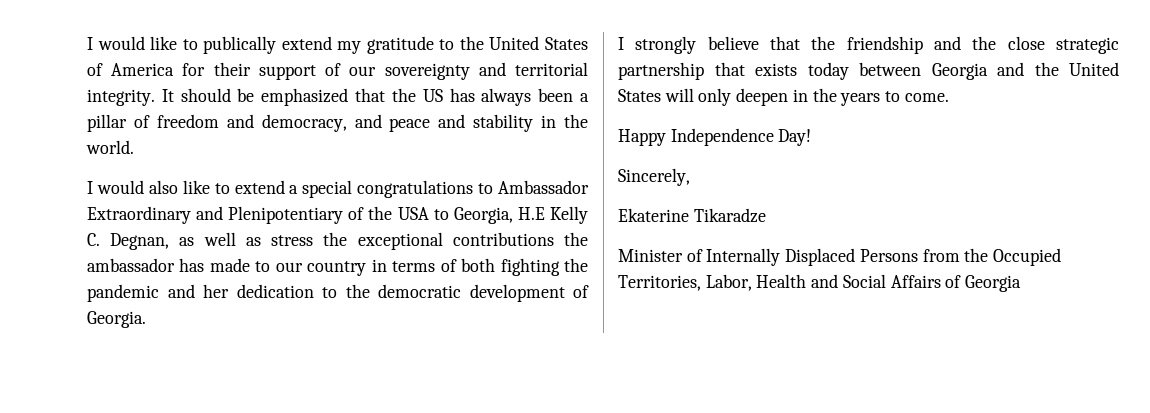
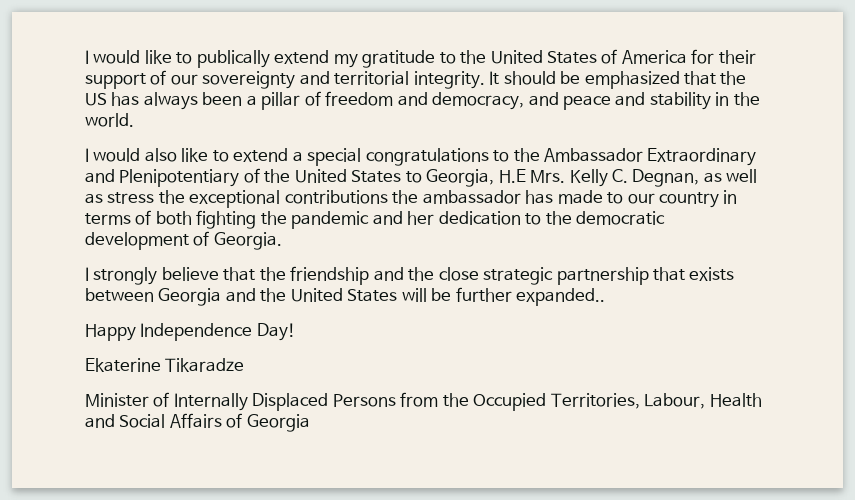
- I would also like to extend a special congratulations to Ambassador Extraordinary and Plenipotentiary of the USA to Georgia, H.E Kelly C. Degnan, as well as stress the exceptional contributions the ambassador has made to our country in terms of both fighting the pandemic and her dedication to the democratic development of Georgia.
+ I would also like to extend a special congratulations to the Ambassador Extraordinary and Plenipotentiary of the United States to Georgia, H.E Mrs. Kelly C. Degnan, as well as stress the exceptional contributions the ambassador has made to our country in terms of both fighting the pandemic and her dedication to the democratic development of Georgia.
- I strongly believe that the friendship and the close strategic partnership that exists today between Georgia and the United States will only deepen in the years to come.
+ I strongly believe that the friendship and the close strategic partnership that exists between Georgia and the United States will be further expanded..
- Sincerely,
- Minister of Internally Displaced Persons from the Occupied Territories, Labor, Health and Social Affairs of Georgia
+ Minister of Internally Displaced Persons from the Occupied Territories, Labour, Health and Social Affairs of Georgia

